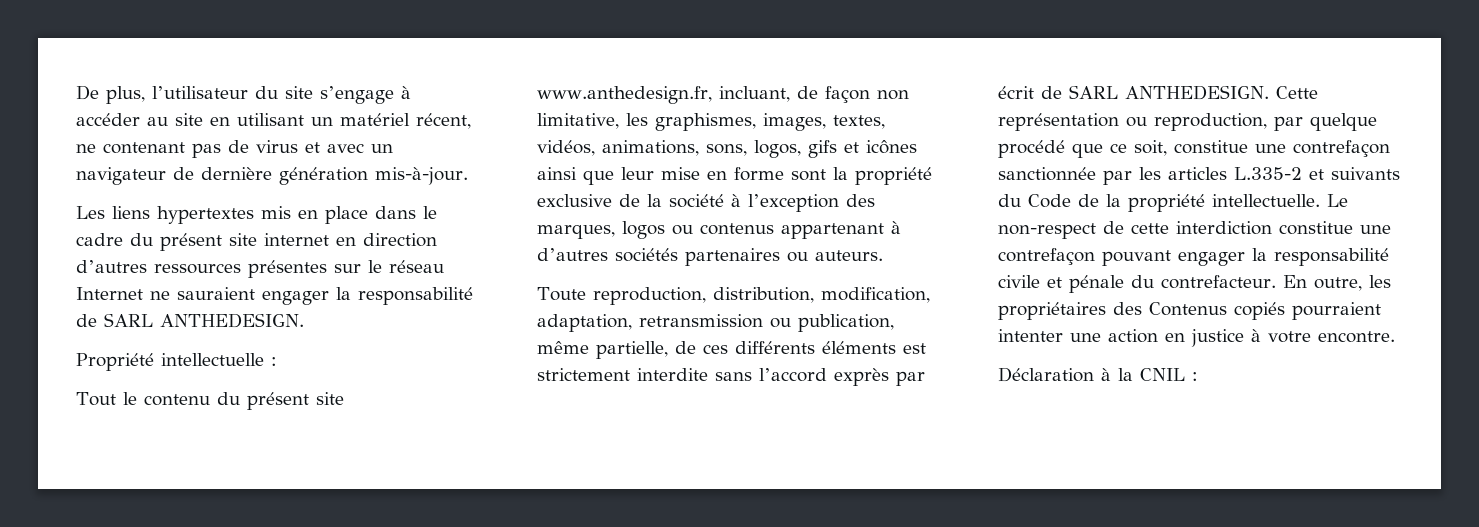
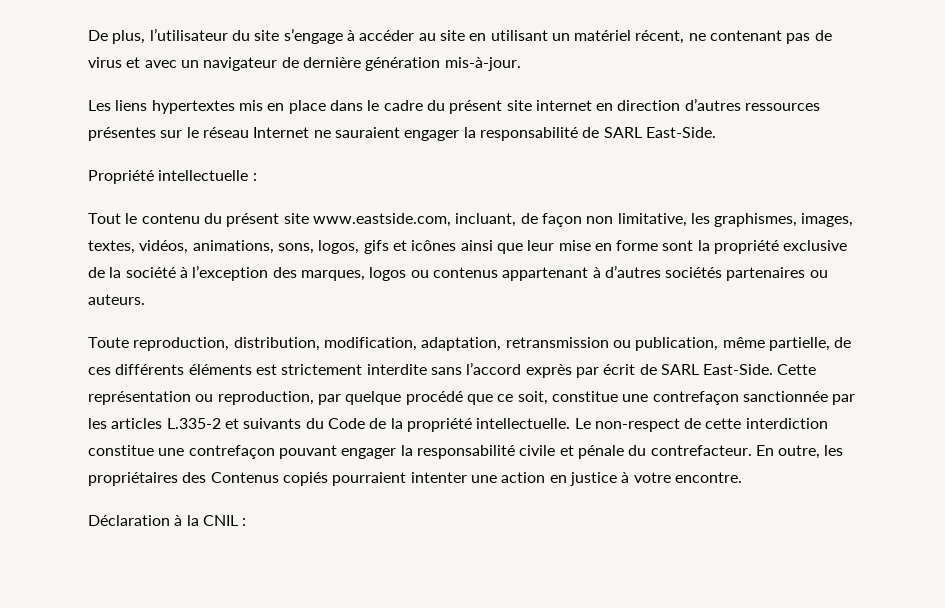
- Les liens hypertextes mis en place dans le cadre du présent site internet en direction d’autres ressources présentes sur le réseau Internet ne sauraient engager la responsabilité de SARL ANTHEDESIGN.
+ Les liens hypertextes mis en place dans le cadre du présent site internet en direction d’autres ressources présentes sur le réseau Internet ne sauraient engager la responsabilité de SARL East-Side.
- Tout le contenu du présent site www.anthedesign.fr, incluant, de façon non limitative, les graphismes, images, textes, vidéos, animations, sons, logos, gifs et icônes ainsi que leur mise en forme sont la propriété exclusive de la société à l’exception des marques, logos ou contenus appartenant à d’autres sociétés partenaires ou auteurs.
+ Tout le contenu du présent site www.eastside.com, incluant, de façon non limitative, les graphismes, images, textes, vidéos, animations, sons, logos, gifs et icônes ainsi que leur mise en forme sont la propriété exclusive de la société à l’exception des marques, logos ou contenus appartenant à d’autres sociétés partenaires ou auteurs.
- Toute reproduction, distribution, modification, adaptation, retransmission ou publication, même partielle, de ces différents éléments est strictement interdite sans l’accord exprès par écrit de SARL ANTHEDESIGN.
+ Toute reproduction, distribution, modification, adaptation, retransmission ou publication, même partielle, de ces différents éléments est strictement interdite sans l’accord exprès par écrit de SARL East-Side.

